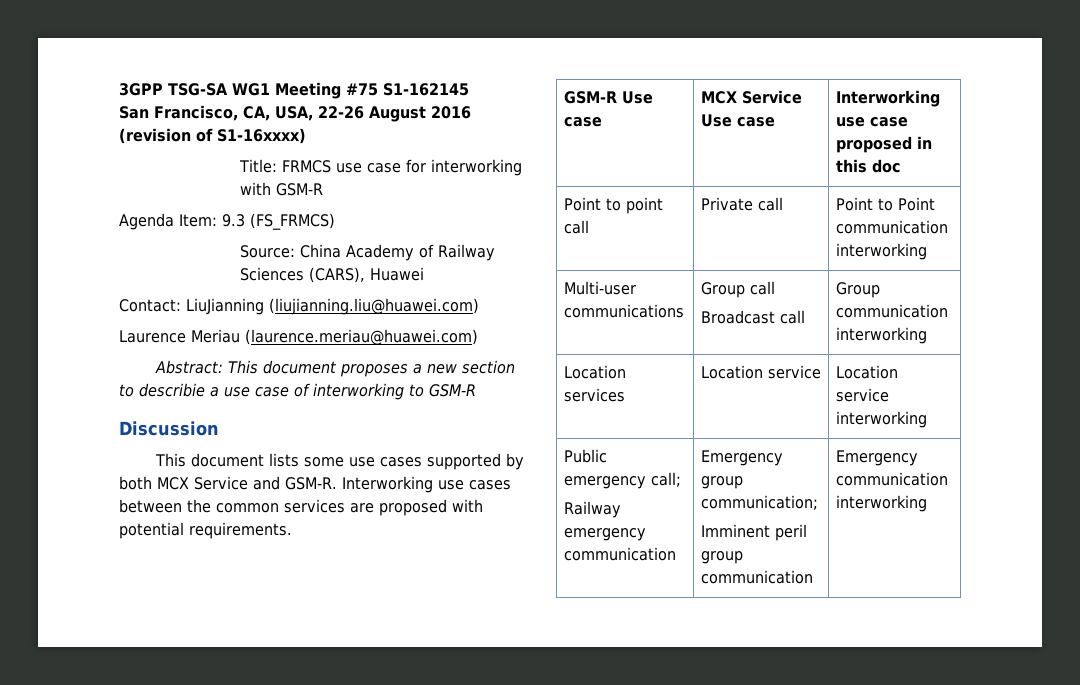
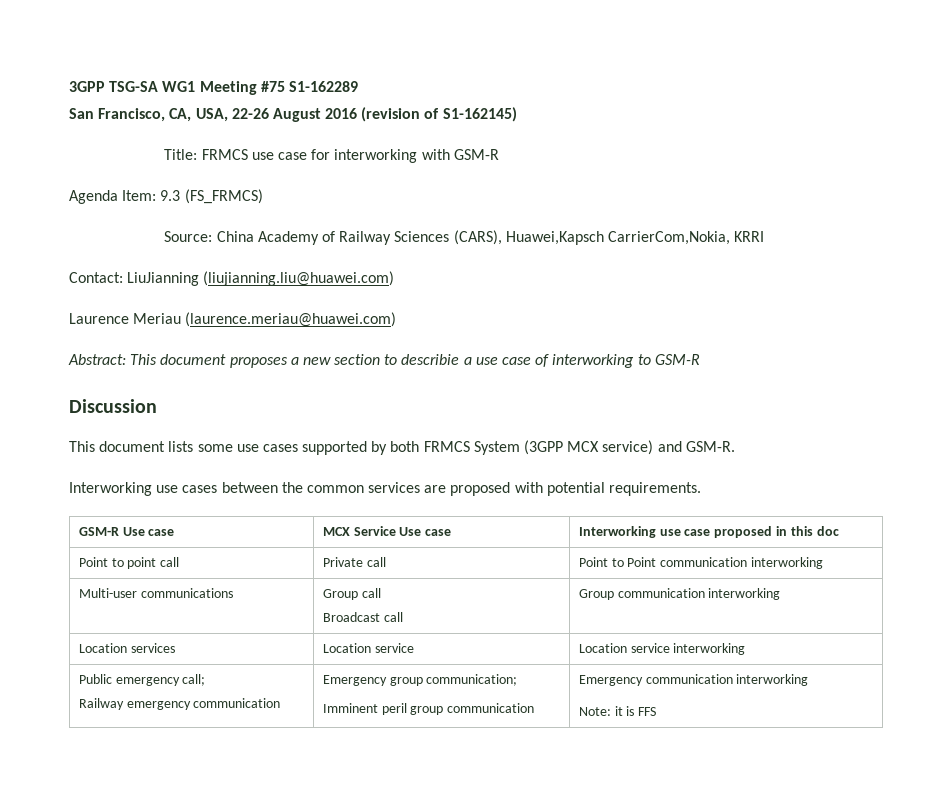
- 3GPP TSG-SA WG1 Meeting #75 S1-162145
+ 3GPP TSG-SA WG1 Meeting #75 S1-162289
- San Francisco, CA, USA, 22-26 August 2016 (revision of S1-16xxxx)
+ San Francisco, CA, USA, 22-26 August 2016 (revision of S1-162145)
- Source: China Academy of Railway Sciences (CARS), Huawei
+ Source: China Academy of Railway Sciences (CARS), Huawei,Kapsch CarrierCom,Nokia, KRRI
- This document lists some use cases supported by both MCX Service and GSM-R. Interworking use cases between the common services are proposed with potential requirements.
+ This document lists some use cases supported by both FRMCS System (3GPP MCX service) and GSM-R.
+ Interworking use cases between the common services are proposed with potential requirements.
  Public emergency call;
  Railway emergency communication | Emergency group communication;
  Imminent peril group communication | Emergency communication interworking
+ Note: it is FFS

